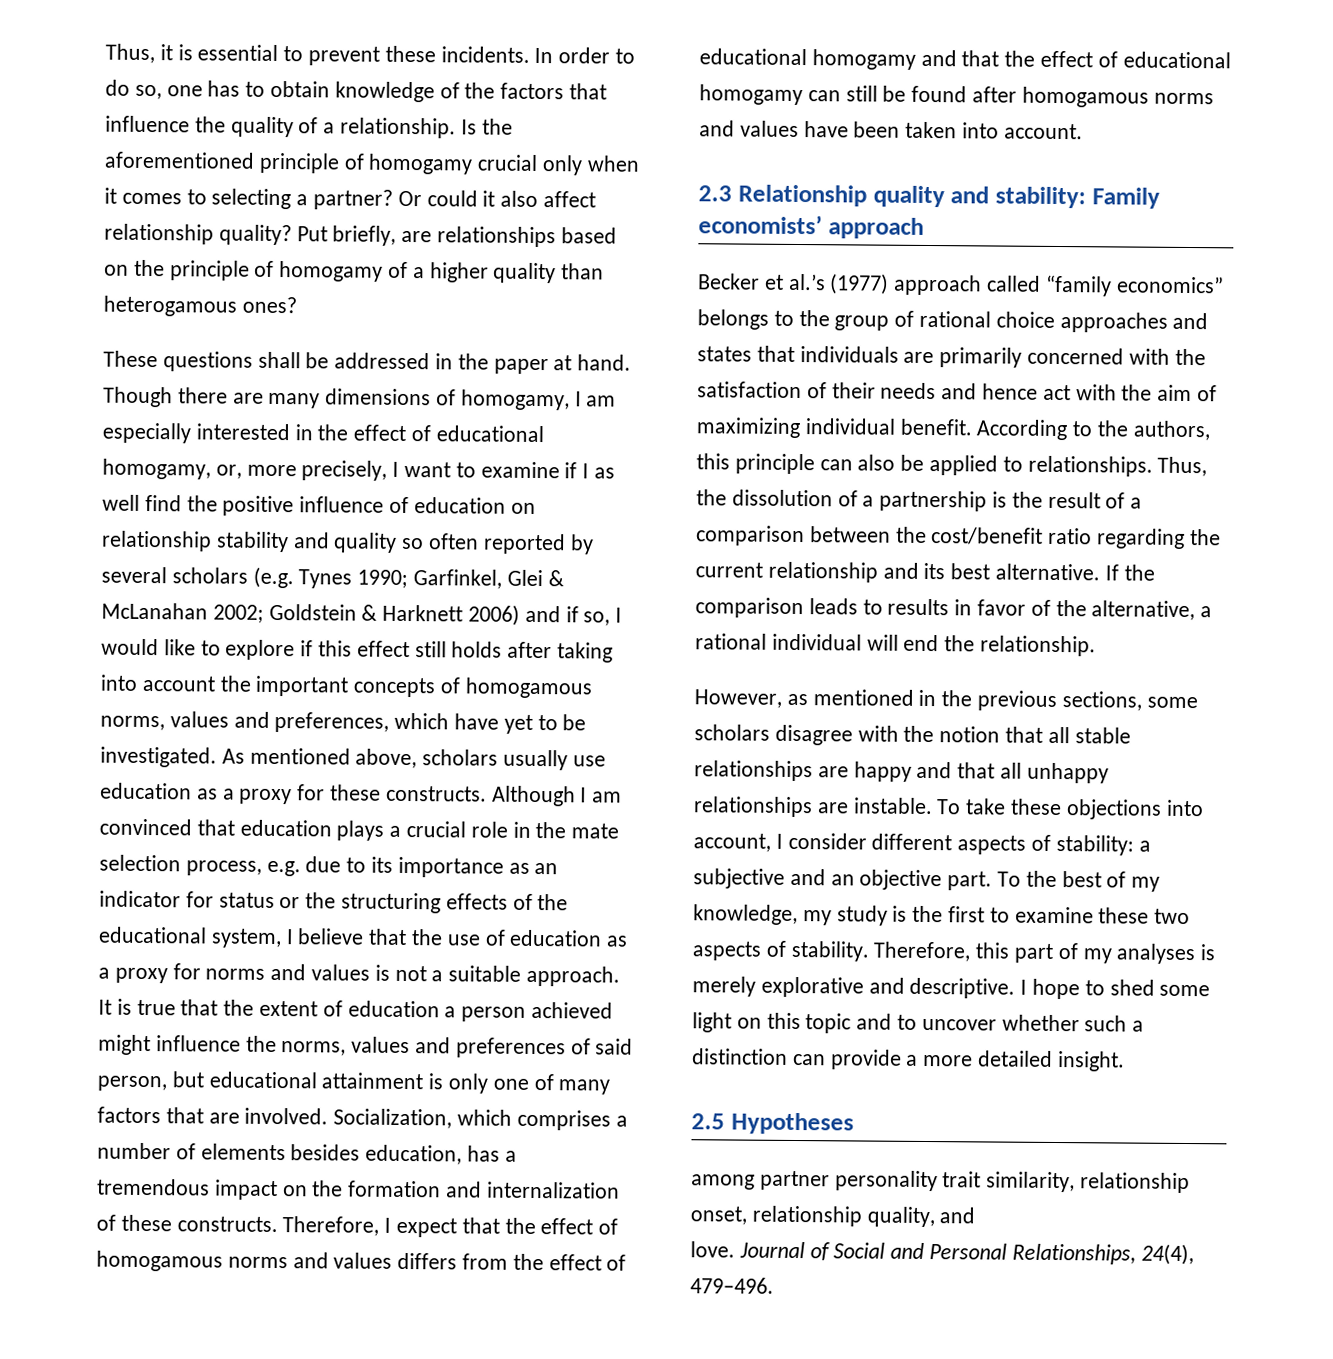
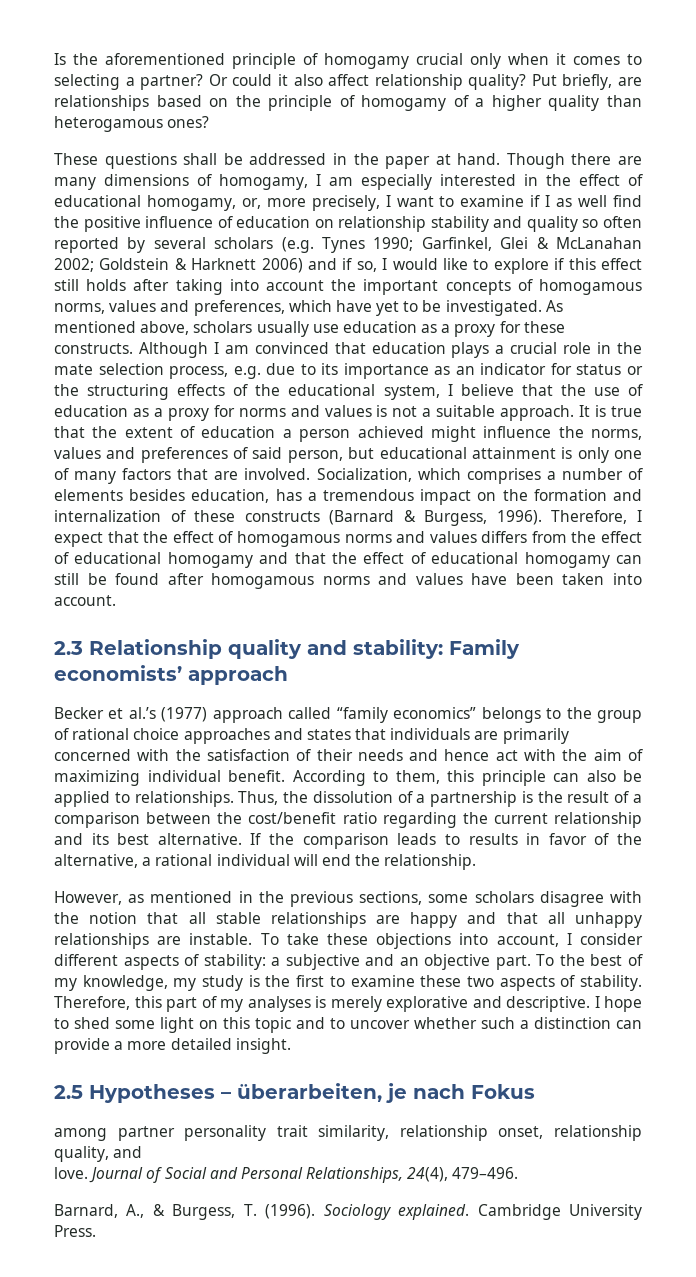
- Thus, it is essential to prevent these incidents. In order to do so, one has to obtain knowledge of the factors that influence the quality of a relationship.
- Socialization, which comprises a number of elements besides education, has a tremendous impact on the formation and internalization of these constructs.
+ Socialization, which comprises a number of elements besides education, has a tremendous impact on the formation and internalization of these constructs (Barnard & Burgess, 1996).
- According to the authors, this principle can also be applied to relationships.
+ According to them, this principle can also be applied to relationships.
- 2.5 Hypotheses
+ 2.5 Hypotheses – überarbeiten, je nach Fokus
+ Barnard, A., & Burgess, T. (1996). Sociology explained. Cambridge University Press.

